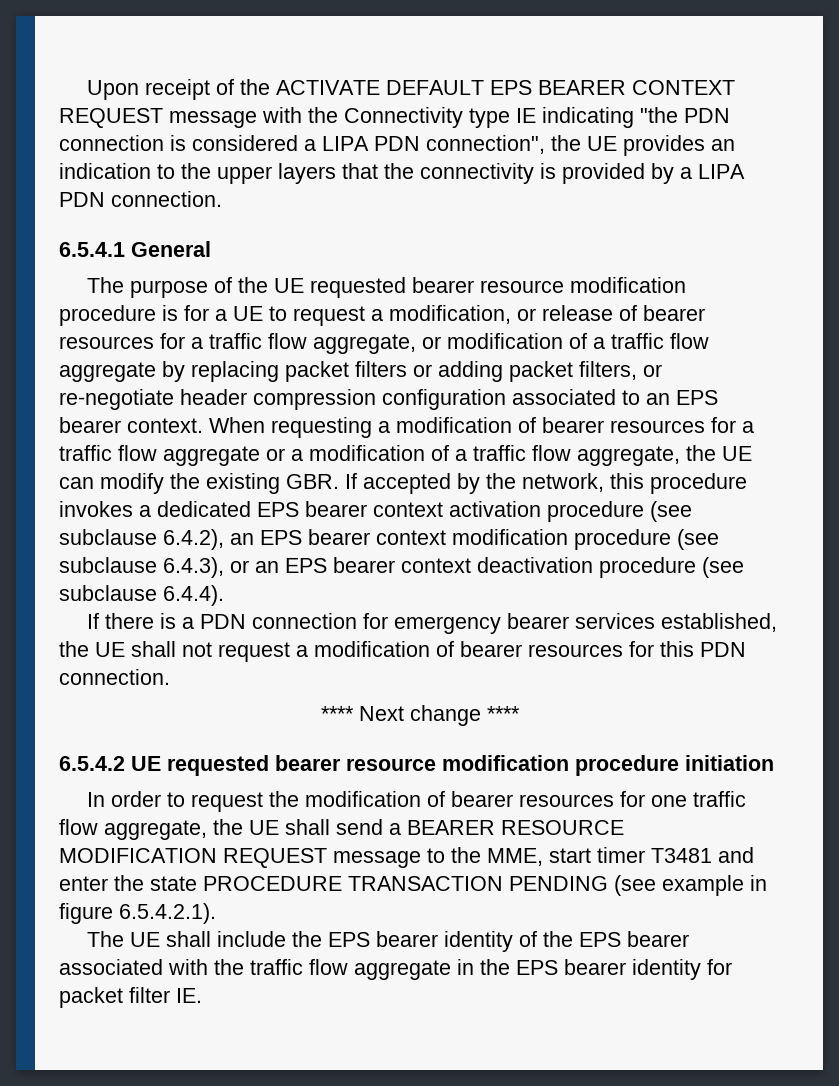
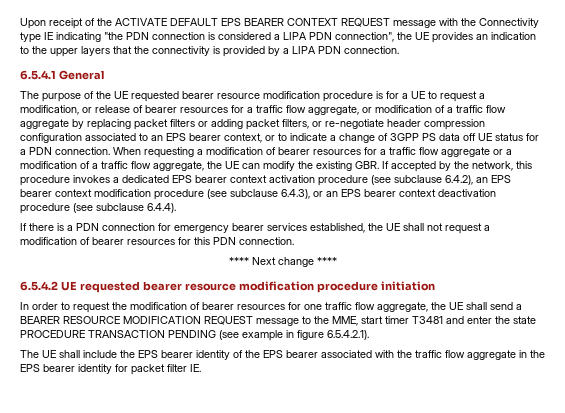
- The purpose of the UE requested bearer resource modification procedure is for a UE to request a modification, or release of bearer resources for a traffic flow aggregate, or modification of a traffic flow aggregate by replacing packet filters or adding packet filters, or re-negotiate header compression configuration associated to an EPS bearer context.
+ The purpose of the UE requested bearer resource modification procedure is for a UE to request a modification, or release of bearer resources for a traffic flow aggregate, or modification of a traffic flow aggregate by replacing packet filters or adding packet filters, or re-negotiate header compression configuration associated to an EPS bearer context, or to indicate a change of 3GPP PS data off UE status for a PDN connection.

